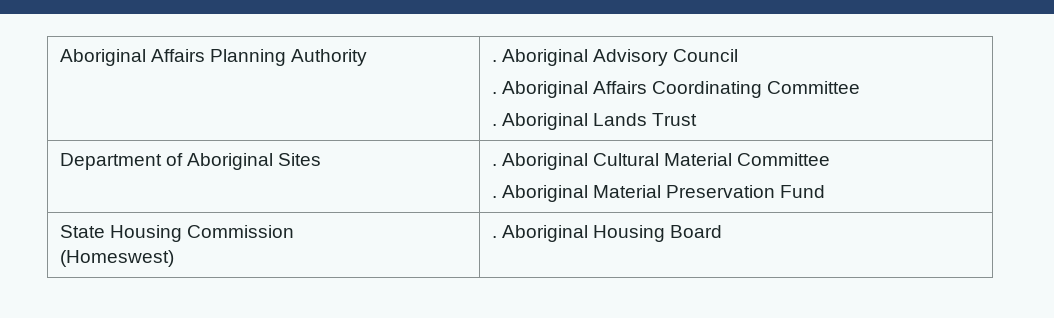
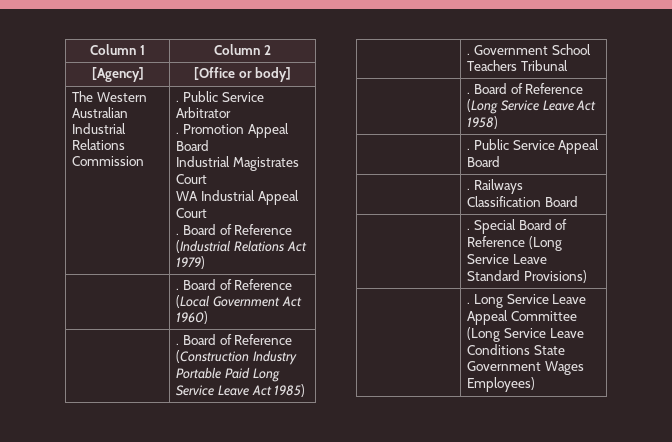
- Aboriginal Affairs Planning Authority | . Aboriginal Advisory Council
- . Aboriginal Affairs Coordinating Committee
- . Aboriginal Lands Trust
- Department of Aboriginal Sites | . Aboriginal Cultural Material Committee
- . Aboriginal Material Preservation Fund
- State Housing Commission
- (Homeswest) | . Aboriginal Housing Board
+ Column 1 | Column 2
+ [Agency] | [Office or body]
+ The Western Australian Industrial Relations Commission | . Public Service Arbitrator
+ . Promotion Appeal Board
+ Industrial Magistrates Court
+ WA Industrial Appeal Court
+ . Board of Reference (Industrial Relations Act 1979)
+ | . Board of Reference (Local Government Act 1960)
+ | . Board of Reference (Construction Industry Portable Paid Long Service Leave Act 1985)
+ | . Government School Teachers Tribunal
+ | . Board of Reference (Long Service Leave Act 1958)
+ | . Public Service Appeal Board
+ | . Railways Classification Board
+ | . Special Board of Reference (Long Service Leave Standard Provisions)
+ | . Long Service Leave Appeal Committee (Long Service Leave Conditions State Government Wages Employees)

